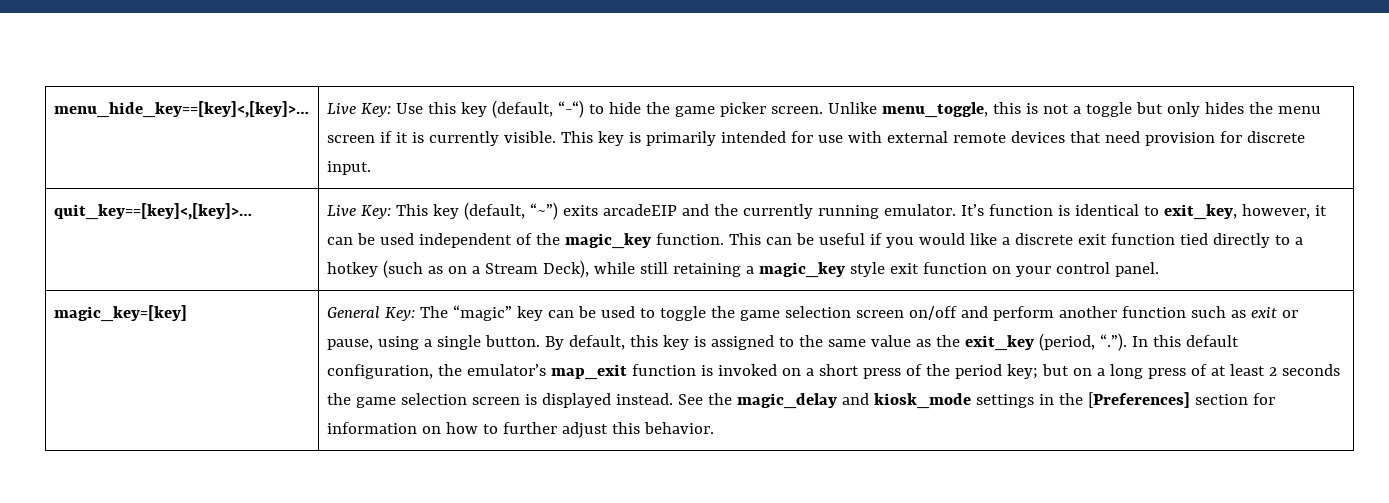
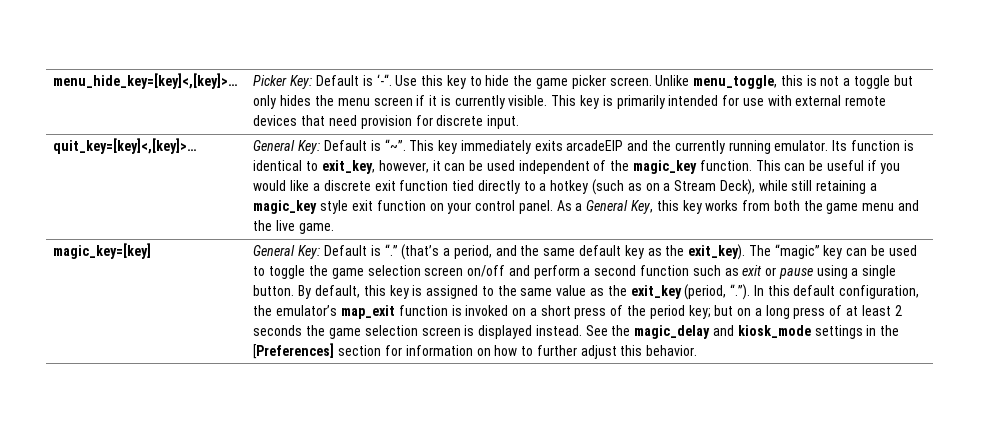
- menu_hide_key==[key]<,[key]>… | Live Key: Use this key (default, “-“) to hide the game picker screen.
+ menu_hide_key=[key]<,[key]>… | Picker Key: Default is ‘-“. Use this key to hide the game picker screen.
- quit_key==[key]<,[key]>… | Live Key: This key (default, “~”) exits arcadeEIP and the currently running emulator.
+ quit_key=[key]<,[key]>… | General Key: Default is “~”. This key immediately exits arcadeEIP and the currently running emulator.
- It’s function is identical to exit_key, however, it can be used independent of the magic_key function.
+ Its function is identical to exit_key, however, it can be used independent of the magic_key function.
- This can be useful if you would like a discrete exit function tied directly to a hotkey (such as on a Stream Deck), while still retaining a magic_key style exit function on your control panel.
- magic_key=[key] | General Key: The “magic” key can be used to toggle the game selection screen on/off and perform another function such as exit or pause, using a single button.
+ This can be useful if you would like a discrete exit function tied directly to a hotkey (such as on a Stream Deck), while still retaining a magic_key style exit function on your control panel. As a General Key, this key works from both the game menu and the live game.
+ magic_key=[key] | General Key: Default is “.” (that’s a period, and the same default key as the exit_key). The “magic” key can be used to toggle the game selection screen on/off and perform a second function such as exit or pause using a single button.

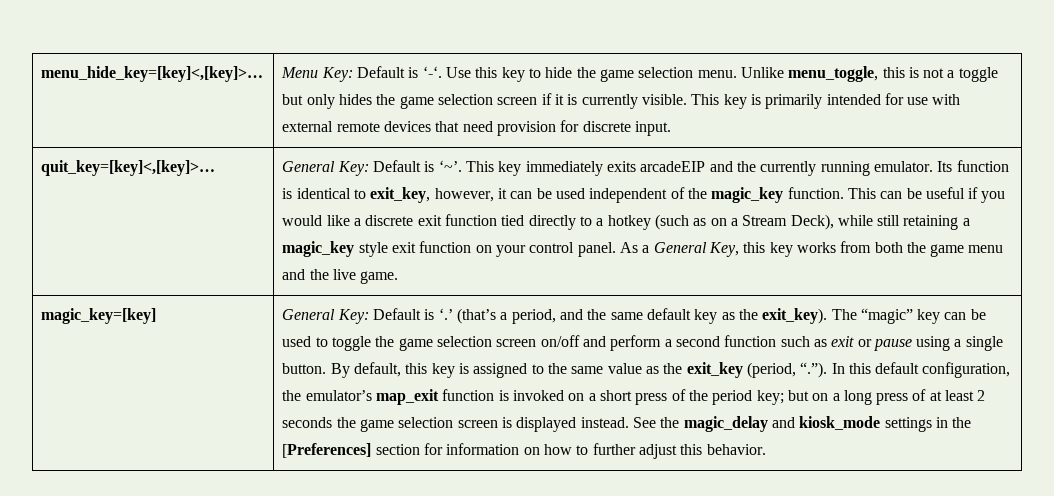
- Picker Key: Default is ‘-“.
+ Menu Key: Default is ‘-‘.
- Use this key to hide the game picker screen.
+ Use this key to hide the game selection menu.
- Unlike menu_toggle, this is not a toggle but only hides the menu screen if it is currently visible.
+ Unlike menu_toggle, this is not a toggle but only hides the game selection screen if it is currently visible.
- General Key: Default is “~”.
+ General Key: Default is ‘~’.
- General Key: Default is “.”
+ General Key: Default is ‘.’

